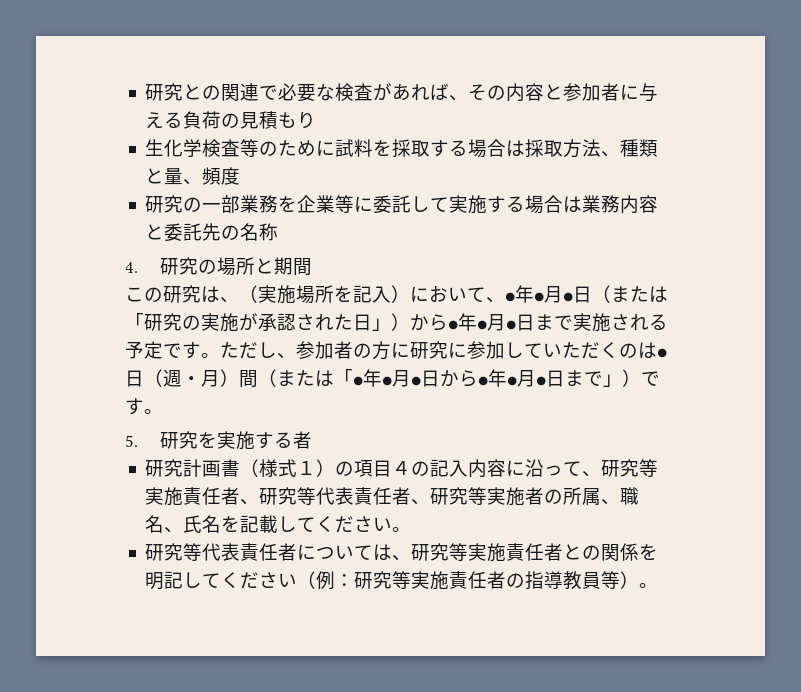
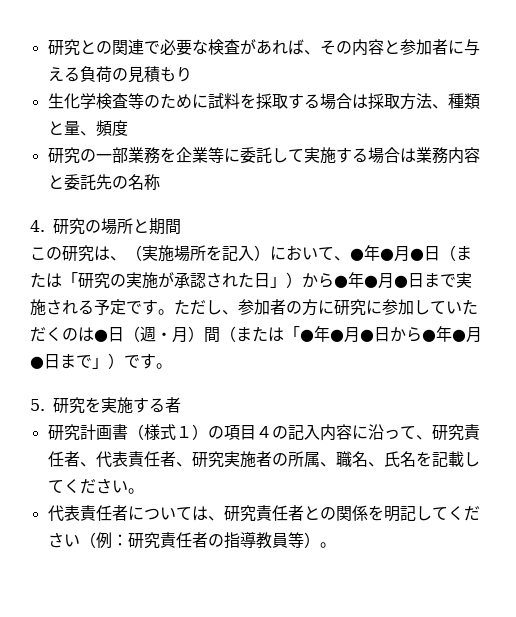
- 研究計画書（様式１）の項目４の記入内容に沿って、研究等実施責任者、研究等代表責任者、研究等実施者の所属、職名、氏名を記載してください。
+ 研究計画書（様式１）の項目４の記入内容に沿って、研究責任者、代表責任者、研究実施者の所属、職名、氏名を記載してください。
- 研究等代表責任者については、研究等実施責任者との関係を明記してください（例：研究等実施責任者の指導教員等）。
+ 代表責任者については、研究責任者との関係を明記してください（例：研究責任者の指導教員等）。

